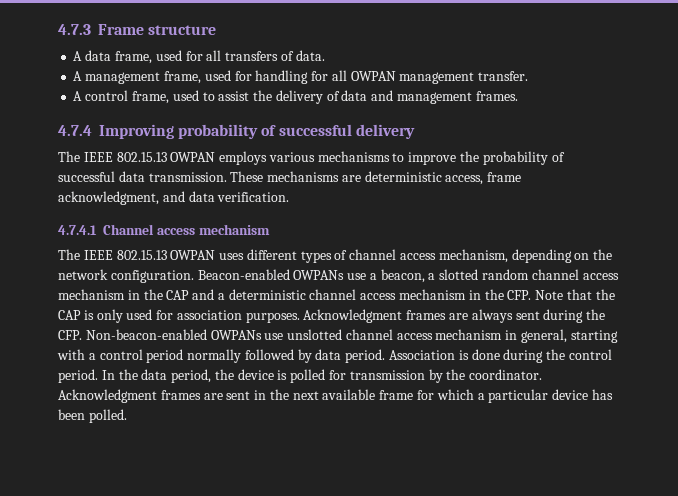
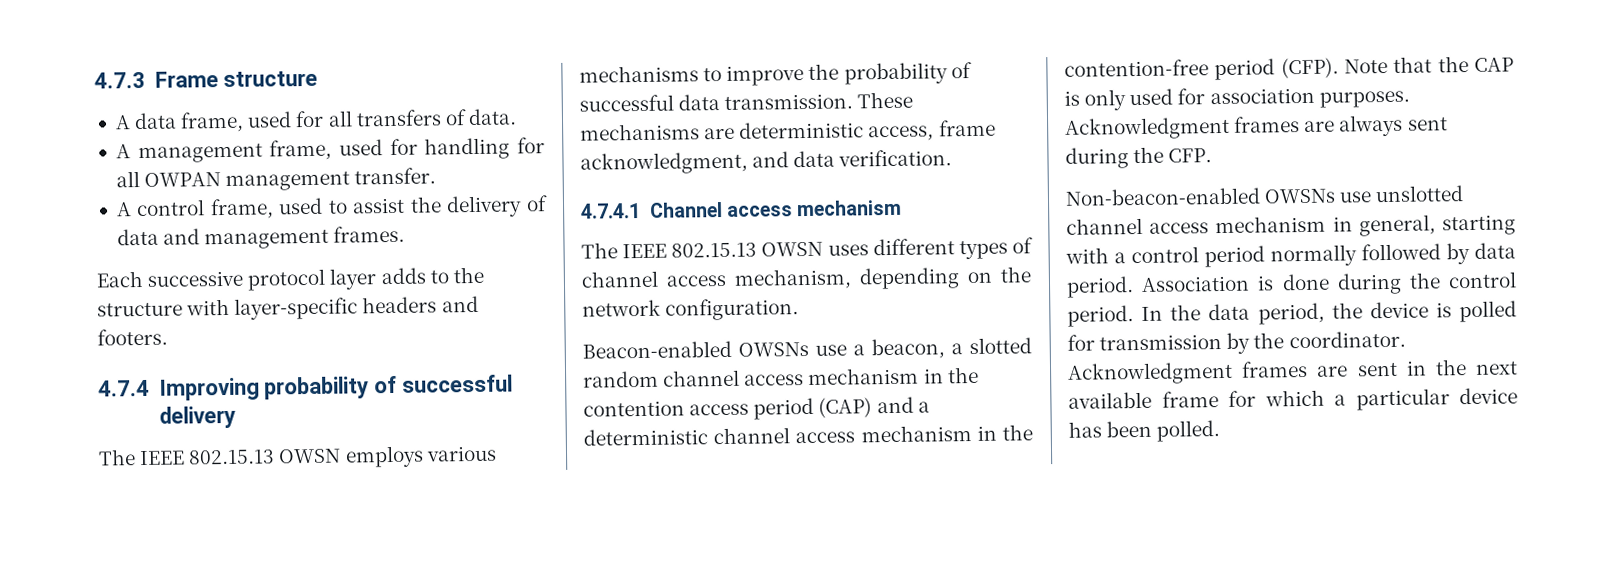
+ Each successive protocol layer adds to the structure with layer-specific headers and footers.
- The IEEE 802.15.13 OWPAN employs various mechanisms to improve the probability of successful data transmission.
+ The IEEE 802.15.13 OWSN employs various mechanisms to improve the probability of successful data transmission.
- The IEEE 802.15.13 OWPAN uses different types of channel access mechanism, depending on the network configuration. Beacon-enabled OWPANs use a beacon, a slotted random channel access mechanism in the CAP and a deterministic channel access mechanism in the CFP. Note that the CAP is only used for association purposes.
+ The IEEE 802.15.13 OWSN uses different types of channel access mechanism, depending on the network configuration.
+ Beacon-enabled OWSNs use a beacon, a slotted random channel access mechanism in the contention access period (CAP) and a deterministic channel access mechanism in the contention-free period (CFP). Note that the CAP is only used for association purposes.
- Acknowledgment frames are always sent during the CFP. Non-beacon-enabled OWPANs use unslotted channel access mechanism in general, starting with a control period normally followed by data period.
+ Acknowledgment frames are always sent during the CFP.
+ Non-beacon-enabled OWSNs use unslotted channel access mechanism in general, starting with a control period normally followed by data period.

